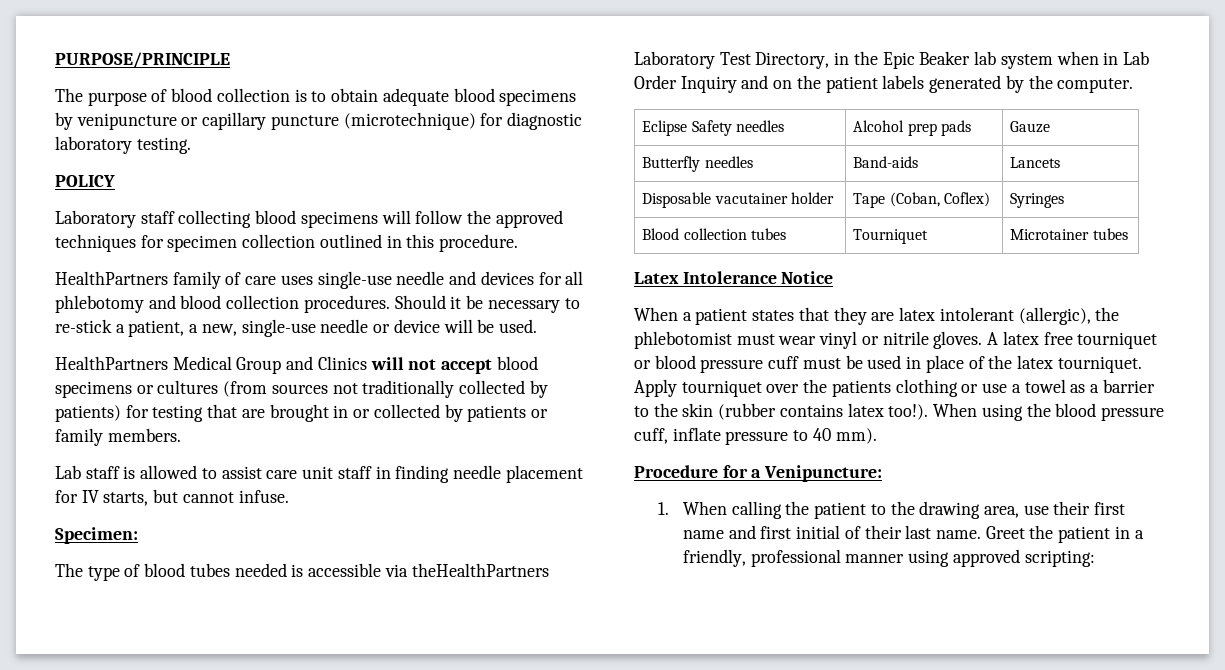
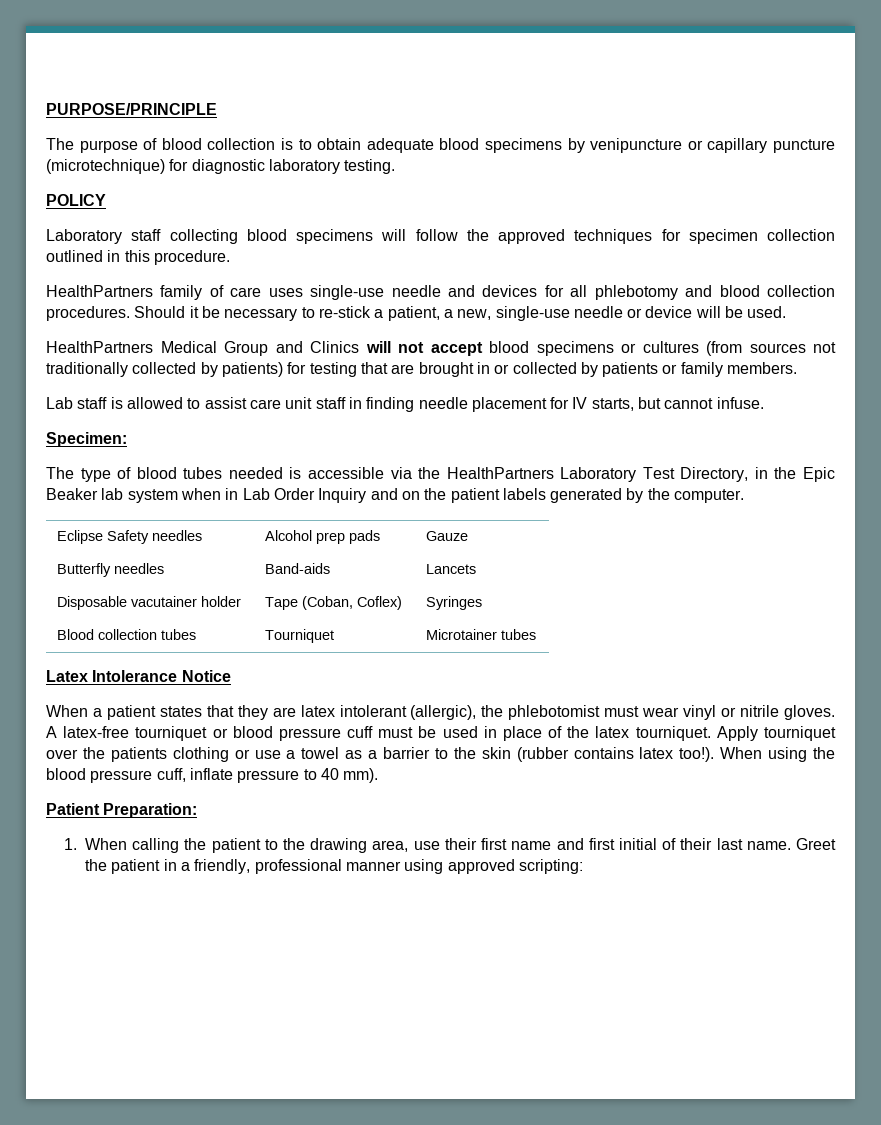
- The type of blood tubes needed is accessible via theHealthPartners Laboratory Test Directory, in the Epic Beaker lab system when in Lab Order Inquiry and on the patient labels generated by the computer.
+ The type of blood tubes needed is accessible via the HealthPartners Laboratory Test Directory, in the Epic Beaker lab system when in Lab Order Inquiry and on the patient labels generated by the computer.
- A latex free tourniquet or blood pressure cuff must be used in place of the latex tourniquet.
+ A latex-free tourniquet or blood pressure cuff must be used in place of the latex tourniquet.
- Procedure for a Venipuncture:
+ Patient Preparation:

